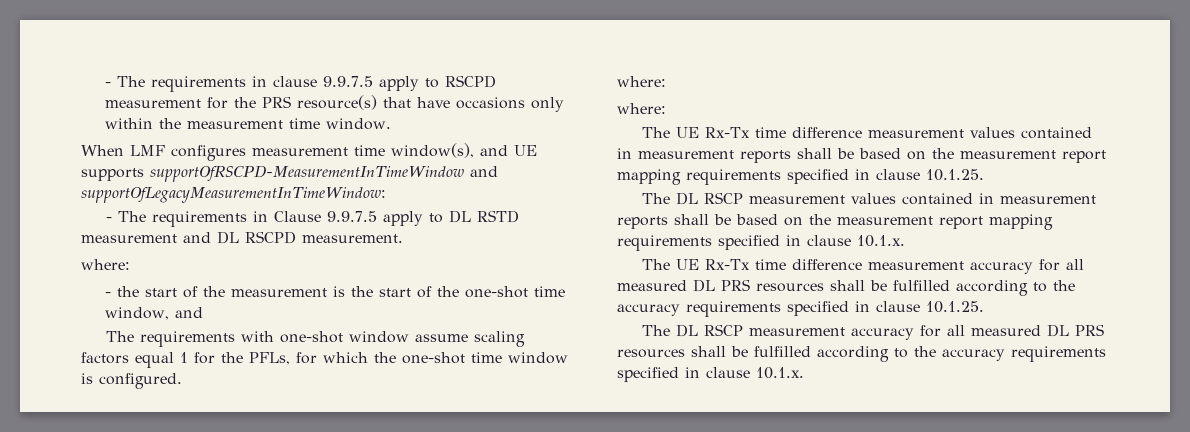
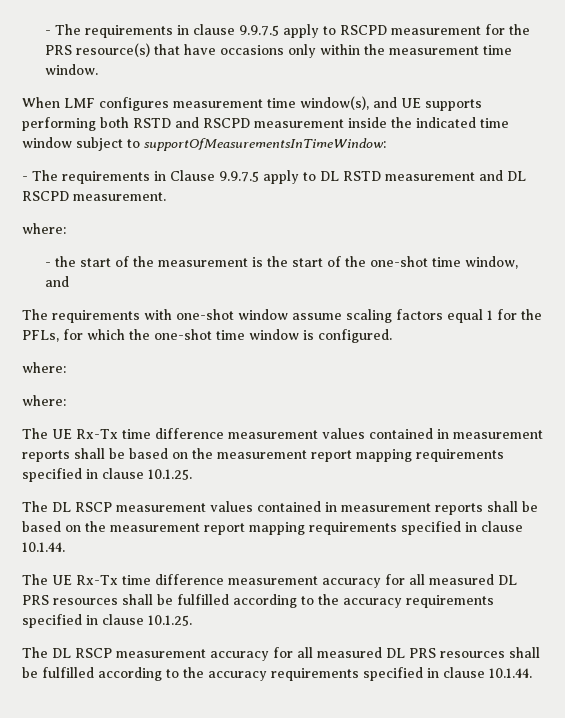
- When LMF configures measurement time window(s), and UE supports supportOfRSCPD-MeasurementInTimeWindow and supportOfLegacyMeasurementInTimeWindow:
+ When LMF configures measurement time window(s), and UE supports performing both RSTD and RSCPD measurement inside the indicated time window subject to supportOfMeasurementsInTimeWindow:
- The DL RSCP measurement values contained in measurement reports shall be based on the measurement report mapping requirements specified in clause 10.1.x.
+ The DL RSCP measurement values contained in measurement reports shall be based on the measurement report mapping requirements specified in clause 10.1.44.
- The DL RSCP measurement accuracy for all measured DL PRS resources shall be fulfilled according to the accuracy requirements specified in clause 10.1.x.
+ The DL RSCP measurement accuracy for all measured DL PRS resources shall be fulfilled according to the accuracy requirements specified in clause 10.1.44.

